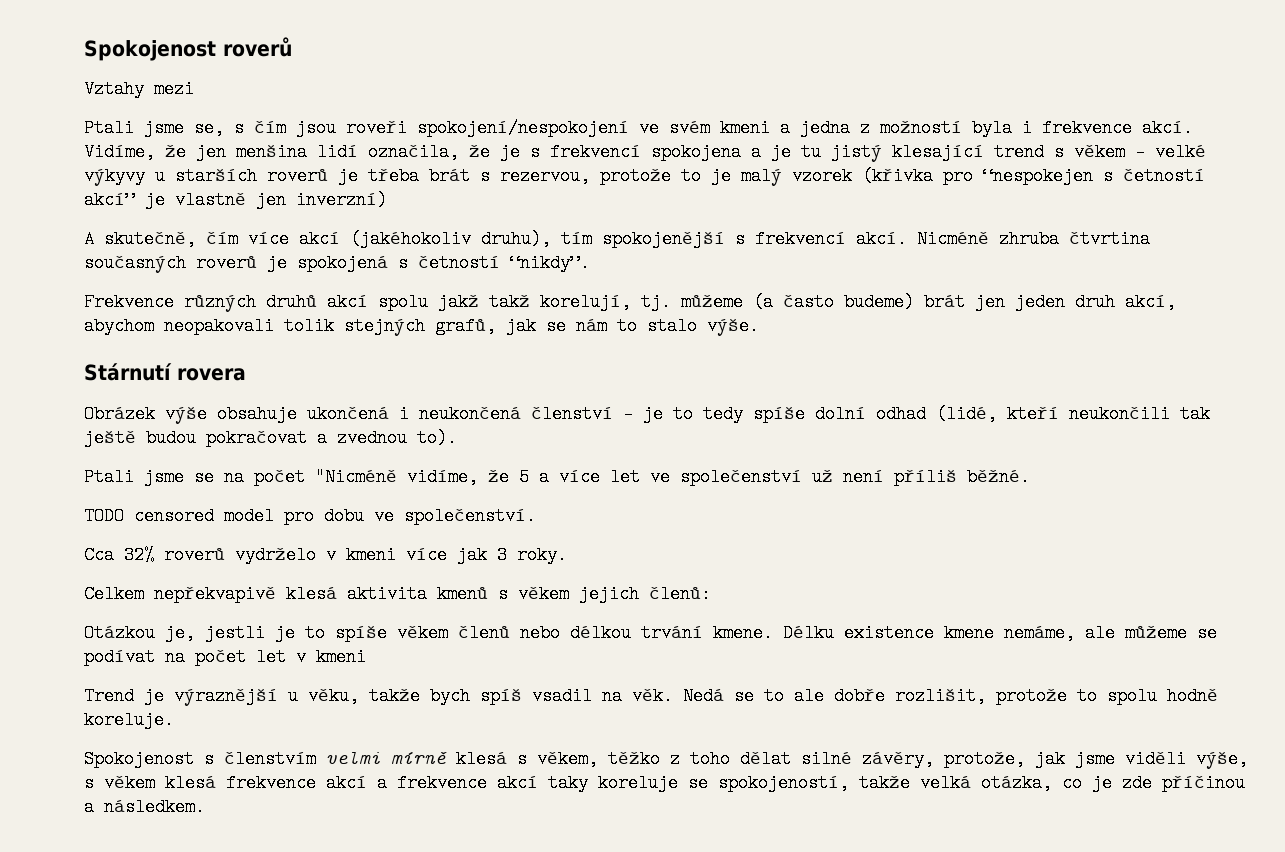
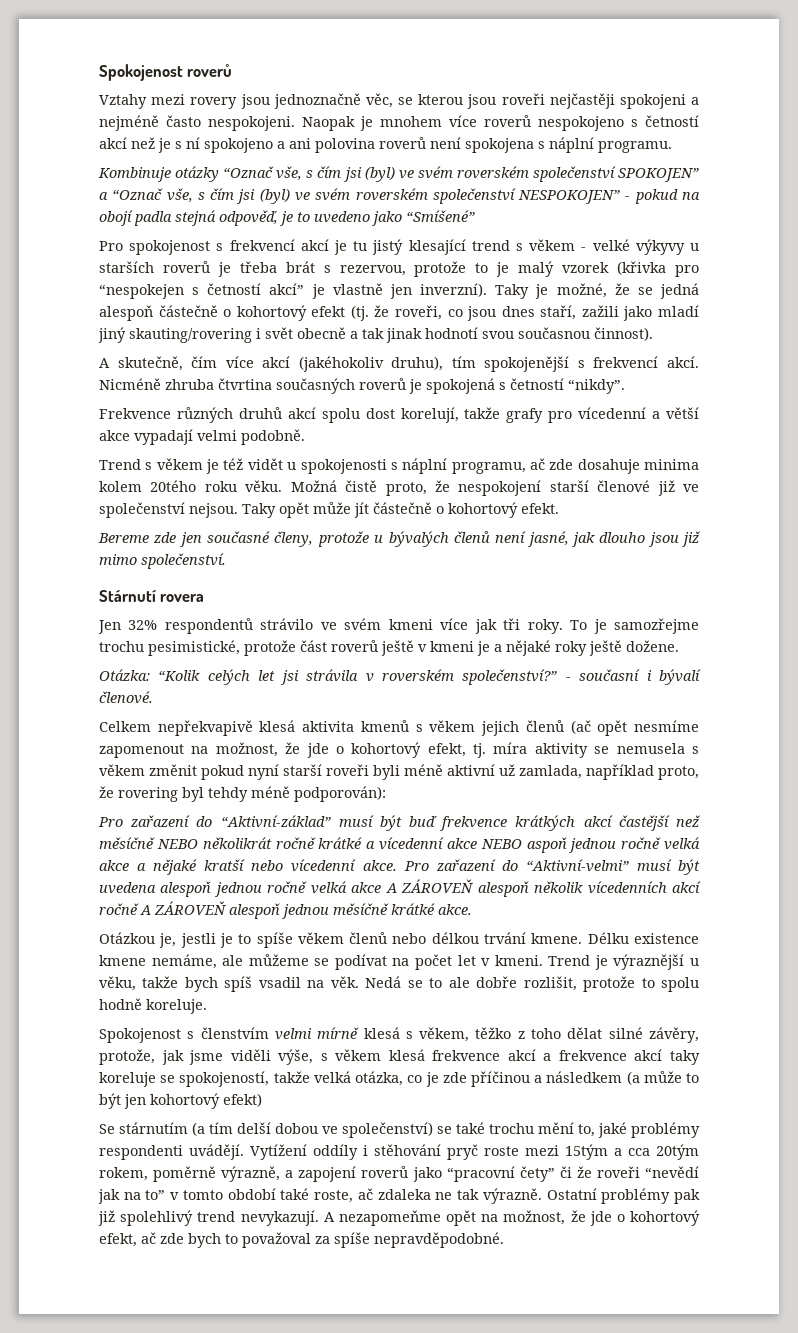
- Vztahy mezi
- Ptali jsme se, s čím jsou roveři spokojení/nespokojení ve svém kmeni a jedna z možností byla i frekvence akcí. Vidíme, že jen menšina lidí označila, že je s frekvencí spokojena a je tu jistý klesající trend s věkem - velké výkyvy u starších roverů je třeba brát s rezervou, protože to je malý vzorek (křivka pro “nespokejen s četností akcí” je vlastně jen inverzní)
+ Vztahy mezi rovery jsou jednoznačně věc, se kterou jsou roveři nejčastěji spokojeni a nejméně často nespokojeni. Naopak je mnohem více roverů nespokojeno s četností akcí než je s ní spokojeno a ani polovina roverů není spokojena s náplní programu.
+ Kombinuje otázky “Označ vše, s čím jsi (byl) ve svém roverském společenství SPOKOJEN” a “Označ vše, s čím jsi (byl) ve svém roverském společenství NESPOKOJEN” - pokud na obojí padla stejná odpověď, je to uvedeno jako “Smíšené”
+ Pro spokojenost s frekvencí akcí je tu jistý klesající trend s věkem - velké výkyvy u starších roverů je třeba brát s rezervou, protože to je malý vzorek (křivka pro “nespokejen s četností akcí” je vlastně jen inverzní). Taky je možné, že se jedná alespoň částečně o kohortový efekt (tj. že roveři, co jsou dnes staří, zažili jako mladí jiný skauting/rovering i svět obecně a tak jinak hodnotí svou současnou činnost).
- Frekvence různých druhů akcí spolu jakž takž korelují, tj. můžeme (a často budeme) brát jen jeden druh akcí, abychom neopakovali tolik stejných grafů, jak se nám to stalo výše.
+ Frekvence různých druhů akcí spolu dost korelují, takže grafy pro vícedenní a větší akce vypadají velmi podobně.
+ Trend s věkem je též vidět u spokojenosti s náplní programu, ač zde dosahuje minima kolem 20tého roku věku. Možná čistě proto, že nespokojení starší členové již ve společenství nejsou. Taky opět může jít částečně o kohortový efekt.
+ Bereme zde jen současné členy, protože u bývalých členů není jasné, jak dlouho jsou již mimo společenství.
  Stárnutí rovera
- Obrázek výše obsahuje ukončená i neukončená členství - je to tedy spíše dolní odhad (lidé, kteří neukončili tak ještě budou pokračovat a zvednou to).
- Ptali jsme se na počet "Nicméně vidíme, že 5 a více let ve společenství už není příliš běžné.
- TODO censored model pro dobu ve společenství.
- Cca 32% roverů vydrželo v kmeni více jak 3 roky.
+ Jen 32% respondentů strávilo ve svém kmeni více jak tři roky. To je samozřejme trochu pesimistické, protože část roverů ještě v kmeni je a nějaké roky ještě dožene.
+ Otázka: “Kolik celých let jsi strávila v roverském společenství?” - současní i bývalí členové.
- Celkem nepřekvapivě klesá aktivita kmenů s věkem jejich členů:
+ Celkem nepřekvapivě klesá aktivita kmenů s věkem jejich členů (ač opět nesmíme zapomenout na možnost, že jde o kohortový efekt, tj. míra aktivity se nemusela s věkem změnit pokud nyní starší roveři byli méně aktivní už zamlada, například proto, že rovering byl tehdy méně podporován):
+ Pro zařazení do “Aktivní-základ” musí být buď frekvence krátkých akcí častější než měsíčně NEBO několikrát ročně krátké a vícedenní akce NEBO aspoň jednou ročně velká akce a nějaké kratší nebo vícedenní akce. Pro zařazení do “Aktivní-velmi” musí být uvedena alespoň jednou ročně velká akce A ZÁROVEŇ alespoň několik vícedenních akcí ročně A ZÁROVEŇ alespoň jednou měsíčně krátké akce.
- Délku existence kmene nemáme, ale můžeme se podívat na počet let v kmeni
- Trend je výraznější u věku, takže bych spíš vsadil na věk.
+ Délku existence kmene nemáme, ale můžeme se podívat na počet let v kmeni. Trend je výraznější u věku, takže bych spíš vsadil na věk.
- Spokojenost s členstvím velmi mírně klesá s věkem, těžko z toho dělat silné závěry, protože, jak jsme viděli výše, s věkem klesá frekvence akcí a frekvence akcí taky koreluje se spokojeností, takže velká otázka, co je zde příčinou a následkem.
+ Spokojenost s členstvím velmi mírně klesá s věkem, těžko z toho dělat silné závěry, protože, jak jsme viděli výše, s věkem klesá frekvence akcí a frekvence akcí taky koreluje se spokojeností, takže velká otázka, co je zde příčinou a následkem (a může to být jen kohortový efekt)
+ Se stárnutím (a tím delší dobou ve společenství) se také trochu mění to, jaké problémy respondenti uvádějí. Vytížení oddíly i stěhování pryč roste mezi 15tým a cca 20tým rokem, poměrně výrazně, a zapojení roverů jako “pracovní čety” či že roveři “nevědí jak na to” v tomto období také roste, ač zdaleka ne tak výrazně. Ostatní problémy pak již spolehlivý trend nevykazují. A nezapomeňme opět na možnost, že jde o kohortový efekt, ač zde bych to považoval za spíše nepravděpodobné.

